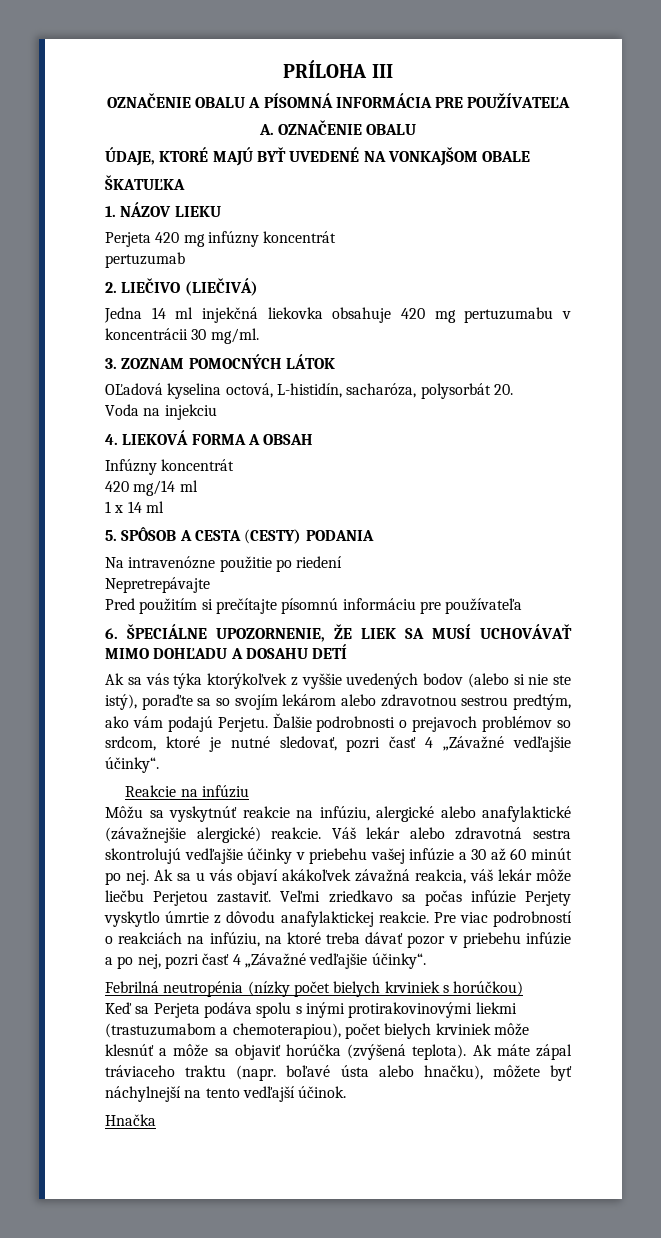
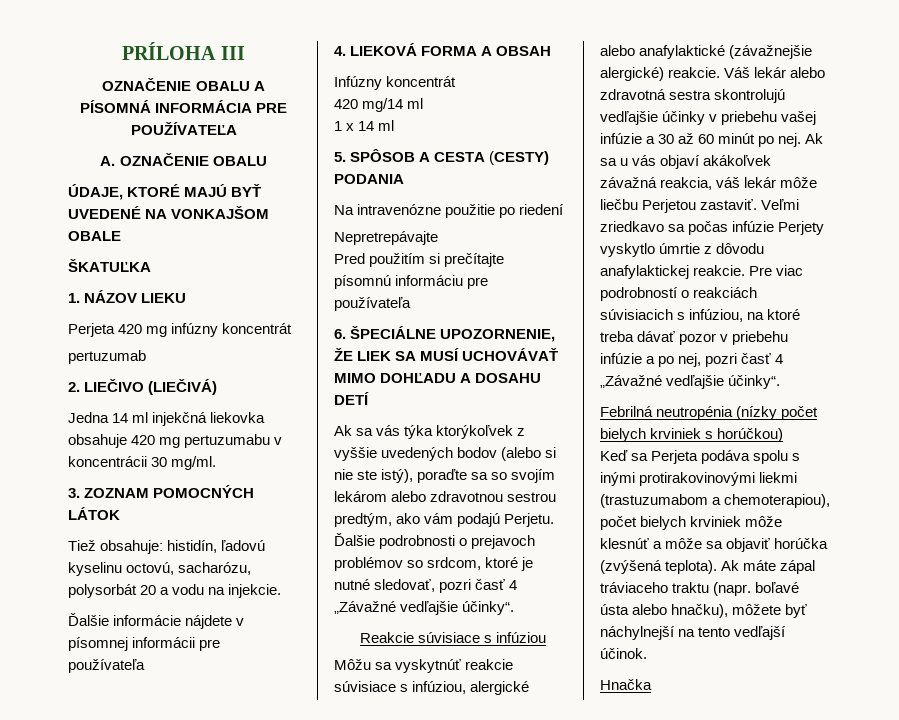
- OĽadová kyselina octová, L-histidín, sacharóza, polysorbát 20.
- Voda na injekciu
+ Tiež obsahuje: histidín, ľadovú kyselinu octovú, sacharózu, polysorbát 20 a vodu na injekcie.
+ Ďalšie informácie nájdete v písomnej informácii pre používateľa
- Reakcie na infúziu
+ Reakcie súvisiace s infúziou
- Môžu sa vyskytnúť reakcie na infúziu, alergické alebo anafylaktické (závažnejšie alergické) reakcie.
+ Môžu sa vyskytnúť reakcie súvisiace s infúziou, alergické alebo anafylaktické (závažnejšie alergické) reakcie.
- Pre viac podrobností o reakciách na infúziu, na ktoré treba dávať pozor v priebehu infúzie a po nej, pozri časť 4 „Závažné vedľajšie účinky“.
+ Pre viac podrobností o reakciách súvisiacich s infúziou, na ktoré treba dávať pozor v priebehu infúzie a po nej, pozri časť 4 „Závažné vedľajšie účinky“.

